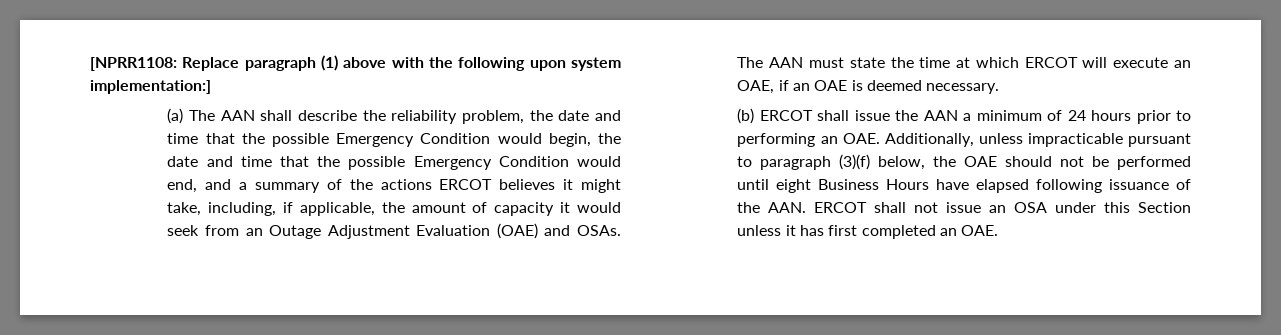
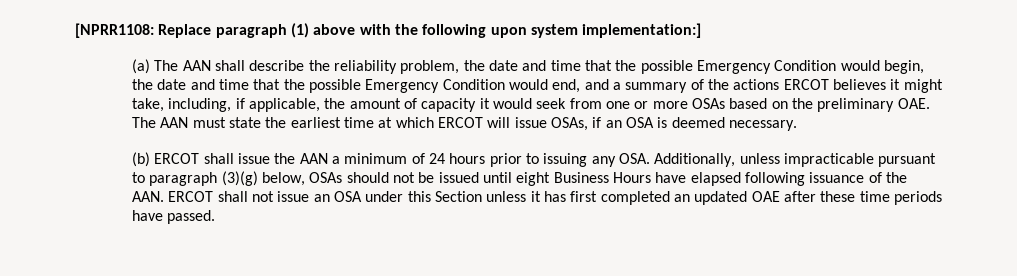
- (a) The AAN shall describe the reliability problem, the date and time that the possible Emergency Condition would begin, the date and time that the possible Emergency Condition would end, and a summary of the actions ERCOT believes it might take, including, if applicable, the amount of capacity it would seek from an Outage Adjustment Evaluation (OAE) and OSAs. The AAN must state the time at which ERCOT will execute an OAE, if an OAE is deemed necessary.
+ (a) The AAN shall describe the reliability problem, the date and time that the possible Emergency Condition would begin, the date and time that the possible Emergency Condition would end, and a summary of the actions ERCOT believes it might take, including, if applicable, the amount of capacity it would seek from one or more OSAs based on the preliminary OAE. The AAN must state the earliest time at which ERCOT will issue OSAs, if an OSA is deemed necessary.
- (b) ERCOT shall issue the AAN a minimum of 24 hours prior to performing an OAE. Additionally, unless impracticable pursuant to paragraph (3)(f) below, the OAE should not be performed until eight Business Hours have elapsed following issuance of the AAN. ERCOT shall not issue an OSA under this Section unless it has first completed an OAE.
+ (b) ERCOT shall issue the AAN a minimum of 24 hours prior to issuing any OSA. Additionally, unless impracticable pursuant to paragraph (3)(g) below, OSAs should not be issued until eight Business Hours have elapsed following issuance of the AAN. ERCOT shall not issue an OSA under this Section unless it has first completed an updated OAE after these time periods have passed.

